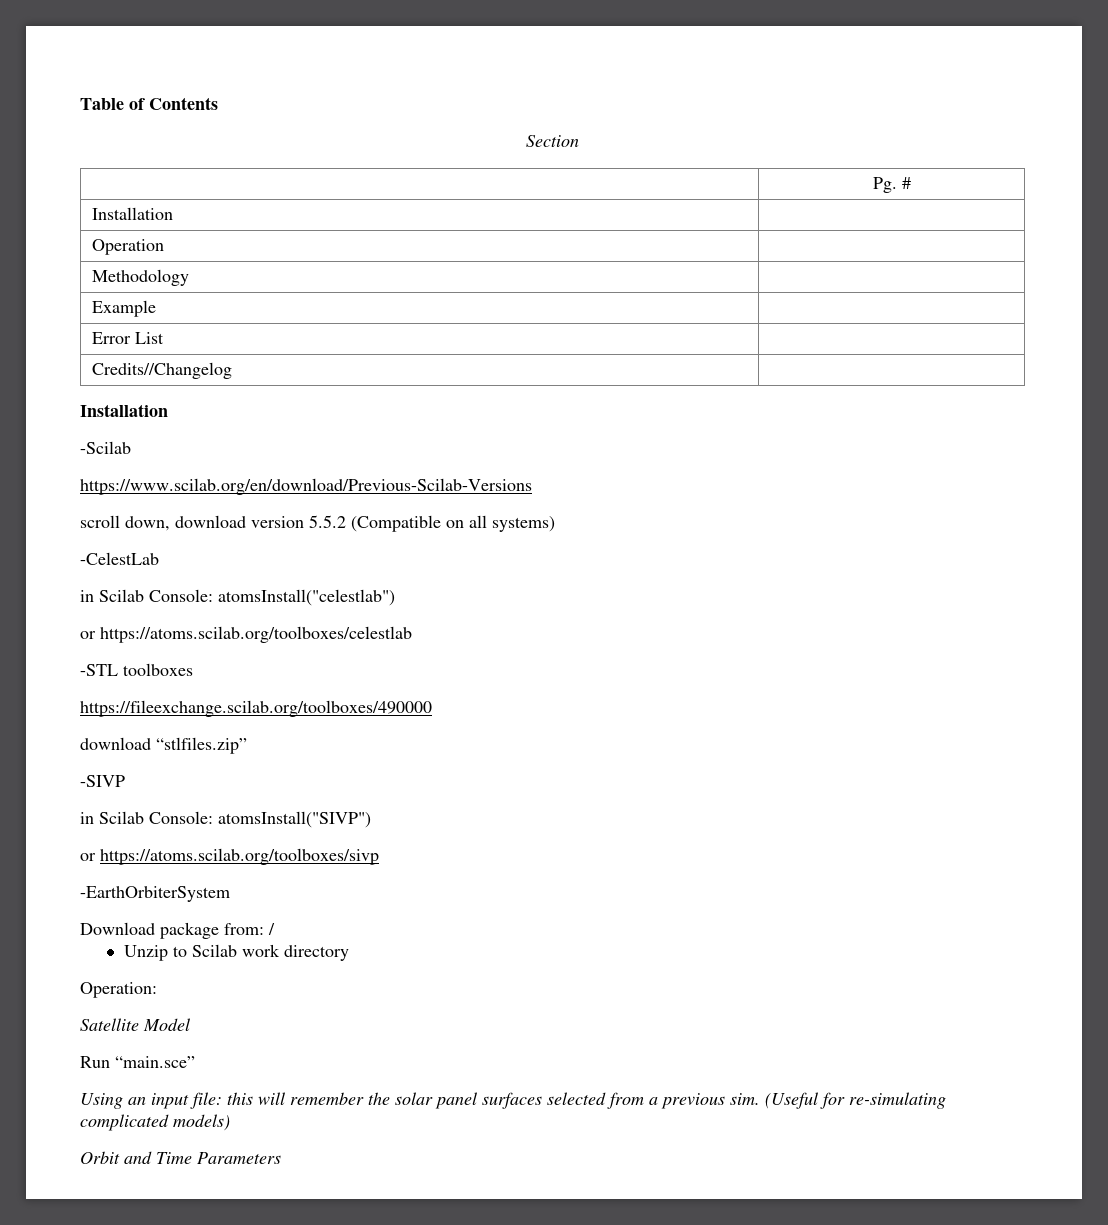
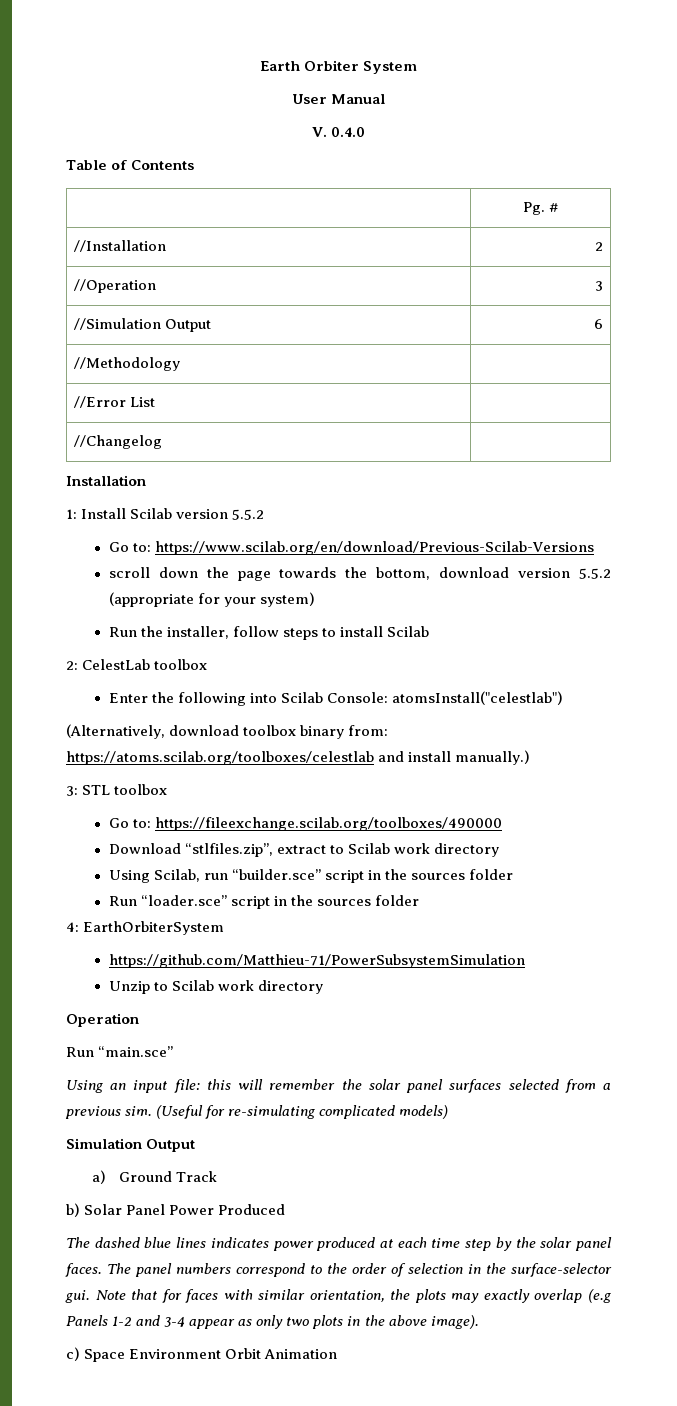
+ Earth Orbiter System
+ User Manual
+ V. 0.4.0
- Section
- Installation |
- Operation |
- Methodology |
- Example |
- Error List |
+ //Installation | 2
+ //Operation | 3
+ //Simulation Output | 6
+ //Methodology |
+ //Error List |
- Credits//Changelog |
+ //Changelog |
- -Scilab
- https://www.scilab.org/en/download/Previous-Scilab-Versions
- scroll down, download version 5.5.2 (Compatible on all systems)
- -CelestLab
- in Scilab Console: atomsInstall("celestlab")
- or https://atoms.scilab.org/toolboxes/celestlab
- -STL toolboxes
- https://fileexchange.scilab.org/toolboxes/490000
- download “stlfiles.zip”
- -SIVP
- in Scilab Console: atomsInstall("SIVP")
- or https://atoms.scilab.org/toolboxes/sivp
- -EarthOrbiterSystem
- Download package from: /
+ 1: Install Scilab version 5.5.2
+ Go to: https://www.scilab.org/en/download/Previous-Scilab-Versions
+ scroll down the page towards the bottom, download version 5.5.2 (appropriate for your system)
+ Run the installer, follow steps to install Scilab
+ 2: CelestLab toolbox
+ Enter the following into Scilab Console: atomsInstall("celestlab")
+ (Alternatively, download toolbox binary from: https://atoms.scilab.org/toolboxes/celestlab and install manually.)
+ 3: STL toolbox
+ Go to: https://fileexchange.scilab.org/toolboxes/490000
+ Download “stlfiles.zip”, extract to Scilab work directory
+ Using Scilab, run “builder.sce” script in the sources folder
+ Run “loader.sce” script in the sources folder
+ 4: EarthOrbiterSystem
+ https://github.com/Matthieu-71/PowerSubsystemSimulation
- Operation:
- Satellite Model
+ Operation
- Orbit and Time Parameters
+ Simulation Output
+ a) Ground Track
+ b) Solar Panel Power Produced
+ The dashed blue lines indicates power produced at each time step by the solar panel faces. The panel numbers correspond to the order of selection in the surface-selector gui. Note that for faces with similar orientation, the plots may exactly overlap (e.g Panels 1-2 and 3-4 appear as only two plots in the above image).
+ c) Space Environment Orbit Animation

